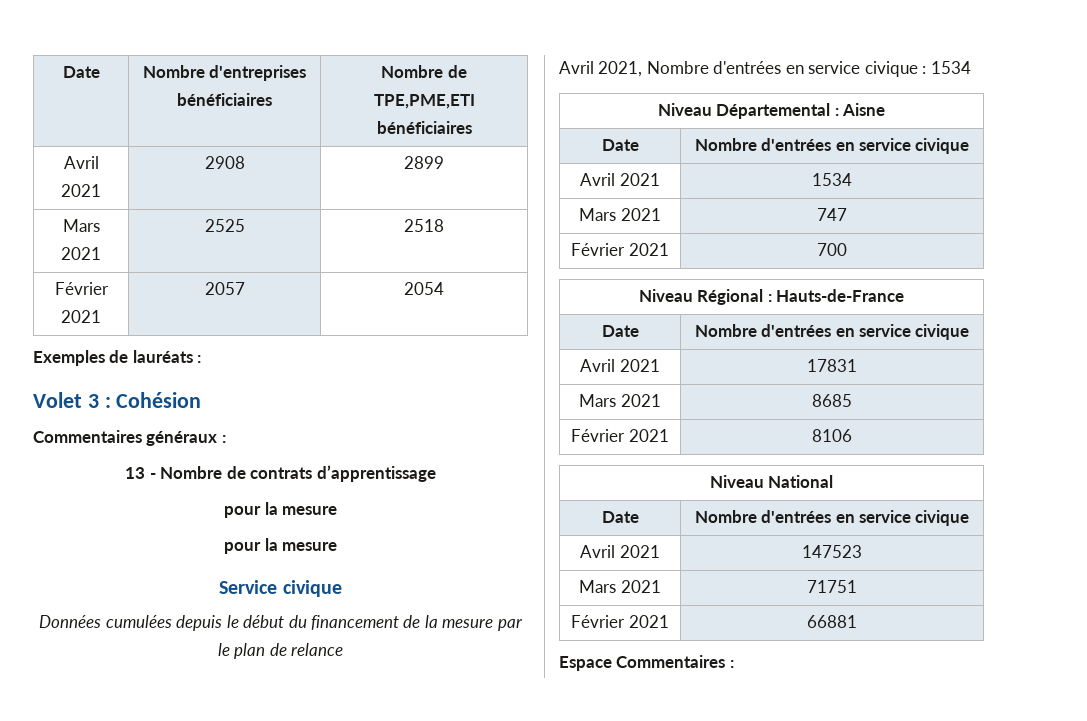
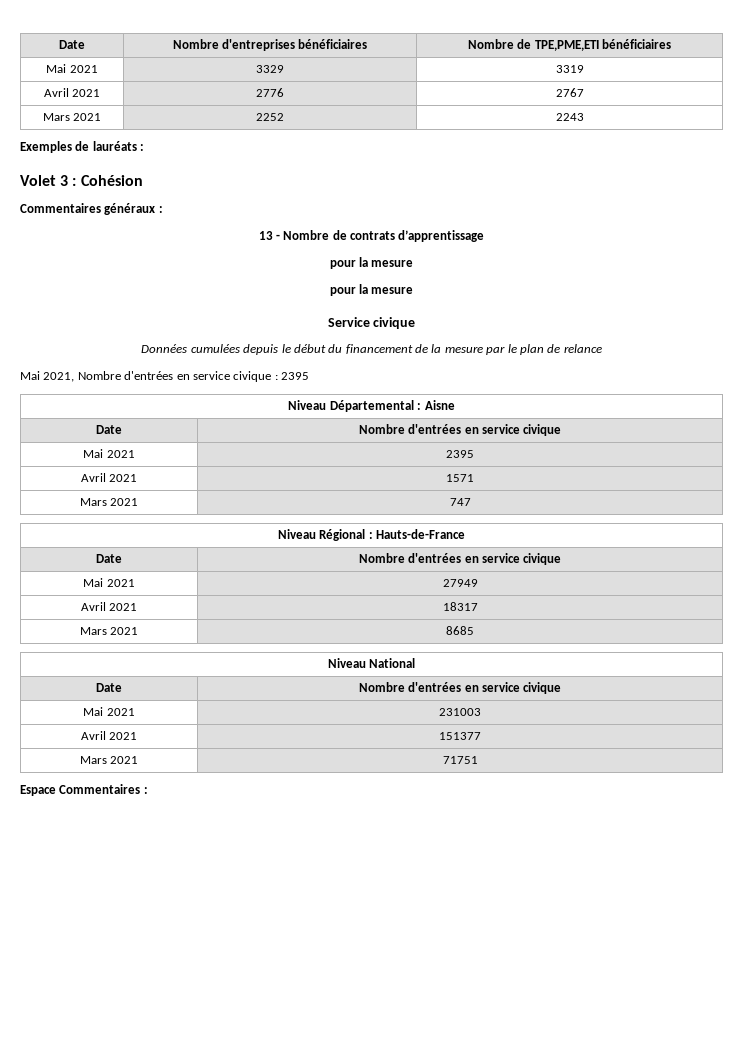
- Avril 2021 | 2908 | 2899
- Mars 2021 | 2525 | 2518
- Février 2021 | 2057 | 2054
+ Mai 2021 | 3329 | 3319
+ Avril 2021 | 2776 | 2767
+ Mars 2021 | 2252 | 2243
- Avril 2021, Nombre d'entrées en service civique : 1534
+ Mai 2021, Nombre d'entrées en service civique : 2395
- Avril 2021 | 1534
+ Mai 2021 | 2395
+ Avril 2021 | 1571
- Février 2021 | 700
- Avril 2021 | 17831
+ Mai 2021 | 27949
+ Avril 2021 | 18317
- Février 2021 | 8106
- Avril 2021 | 147523
+ Mai 2021 | 231003
+ Avril 2021 | 151377
- Février 2021 | 66881

